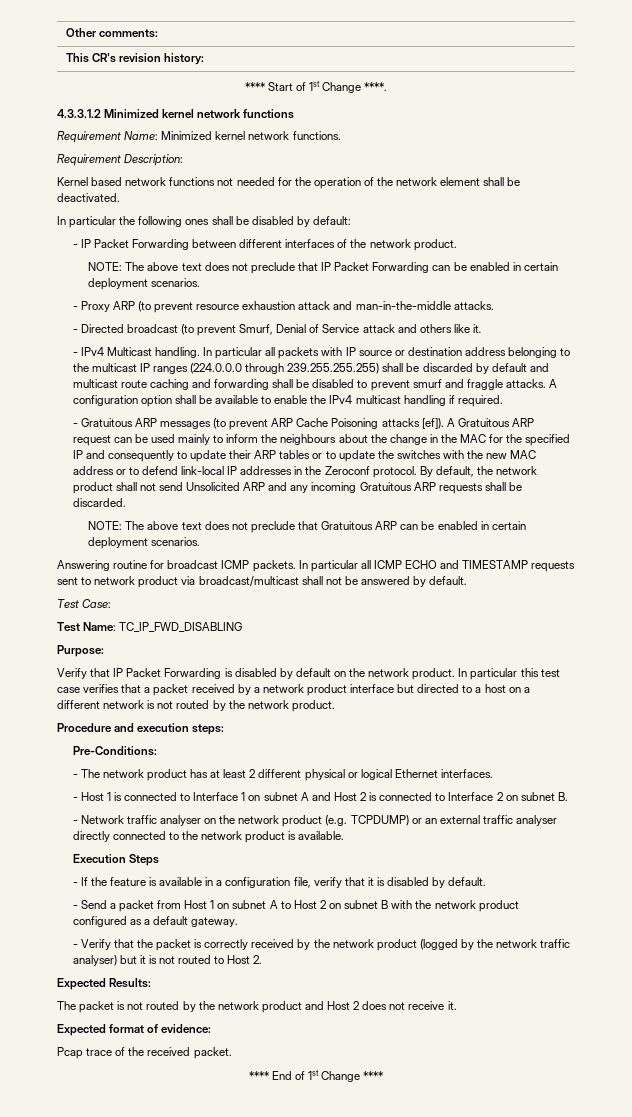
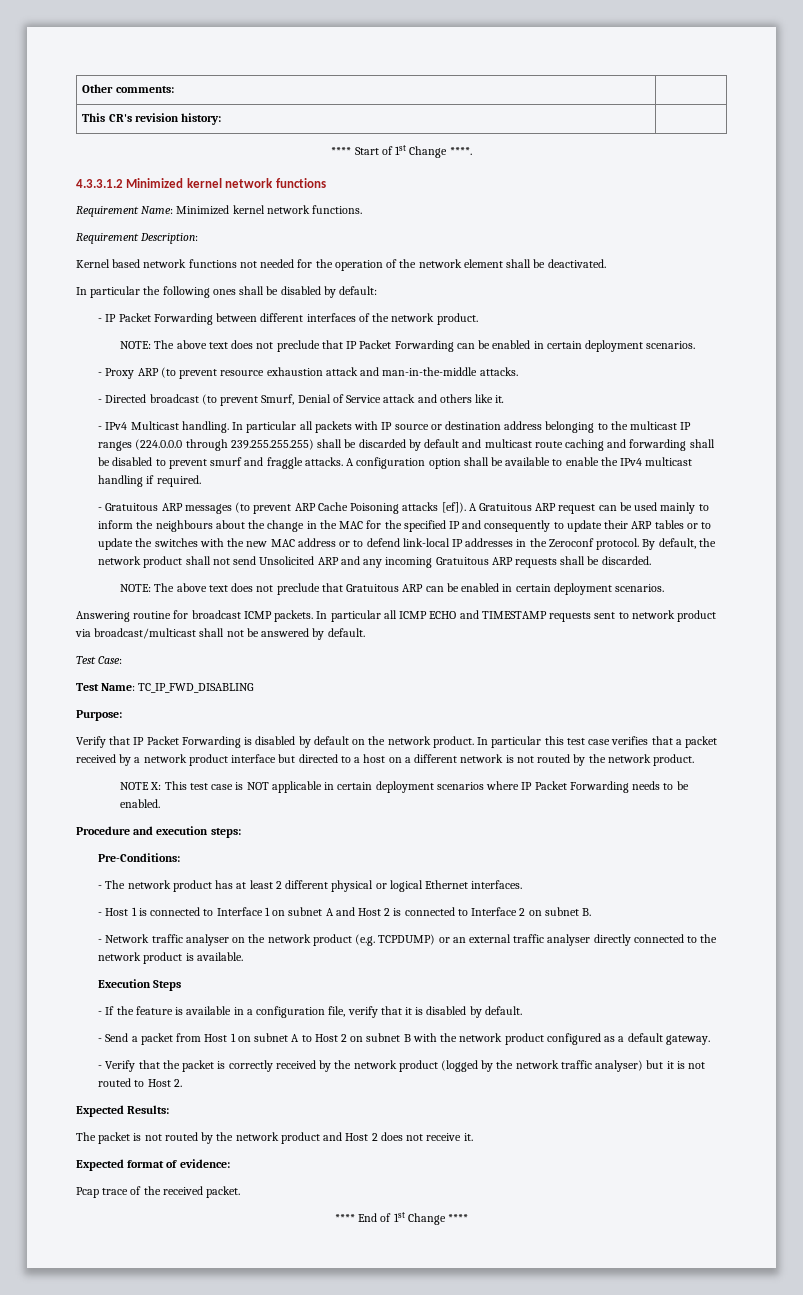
+ NOTE X: This test case is NOT applicable in certain deployment scenarios where IP Packet Forwarding needs to be enabled.

